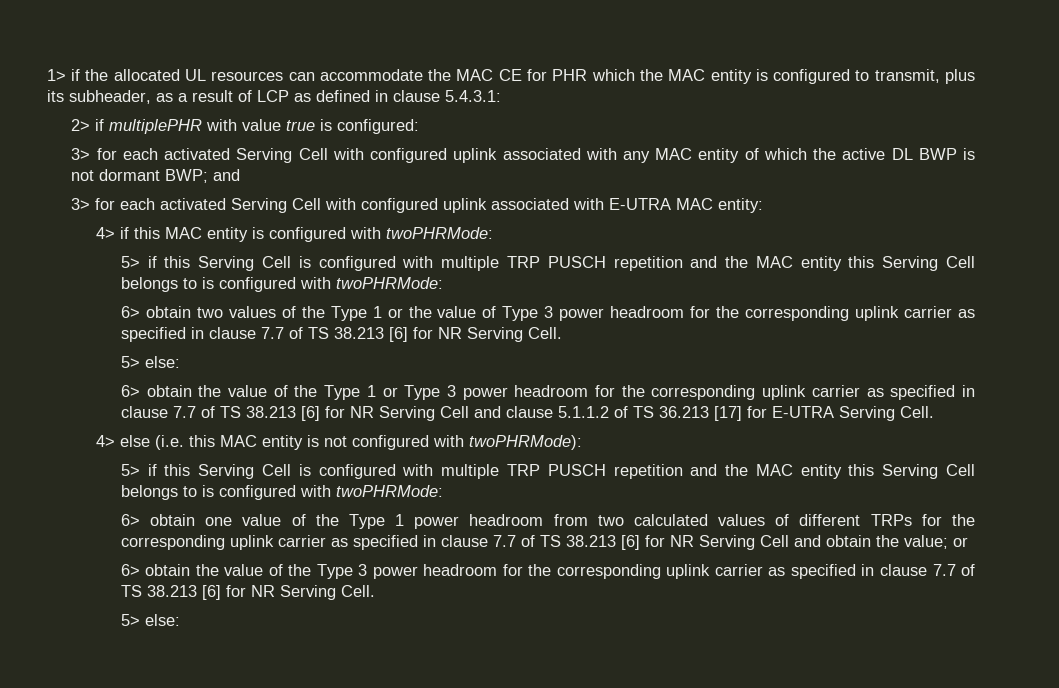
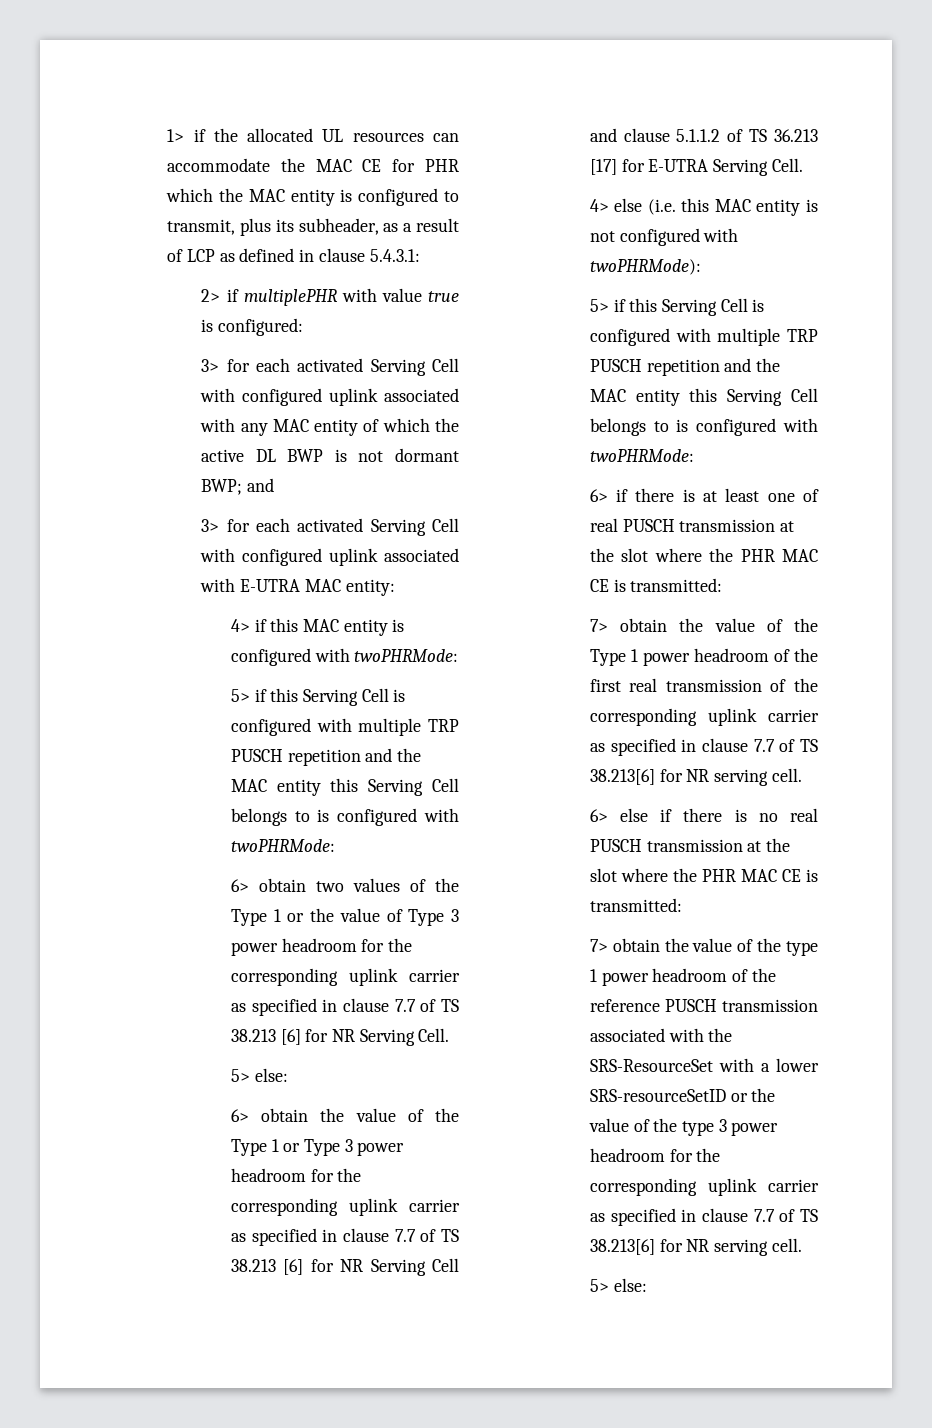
- 6> obtain one value of the Type 1 power headroom from two calculated values of different TRPs for the corresponding uplink carrier as specified in clause 7.7 of TS 38.213 [6] for NR Serving Cell and obtain the value; or
- 6> obtain the value of the Type 3 power headroom for the corresponding uplink carrier as specified in clause 7.7 of TS 38.213 [6] for NR Serving Cell.
+ 6> if there is at least one of real PUSCH transmission at the slot where the PHR MAC CE is transmitted:
+ 7> obtain the value of the Type 1 power headroom of the first real transmission of the corresponding uplink carrier as specified in clause 7.7 of TS 38.213[6] for NR serving cell.
+ 6> else if there is no real PUSCH transmission at the slot where the PHR MAC CE is transmitted:
+ 7> obtain the value of the type 1 power headroom of the reference PUSCH transmission associated with the SRS-ResourceSet with a lower SRS-resourceSetID or the value of the type 3 power headroom for the corresponding uplink carrier as specified in clause 7.7 of TS 38.213[6] for NR serving cell.

